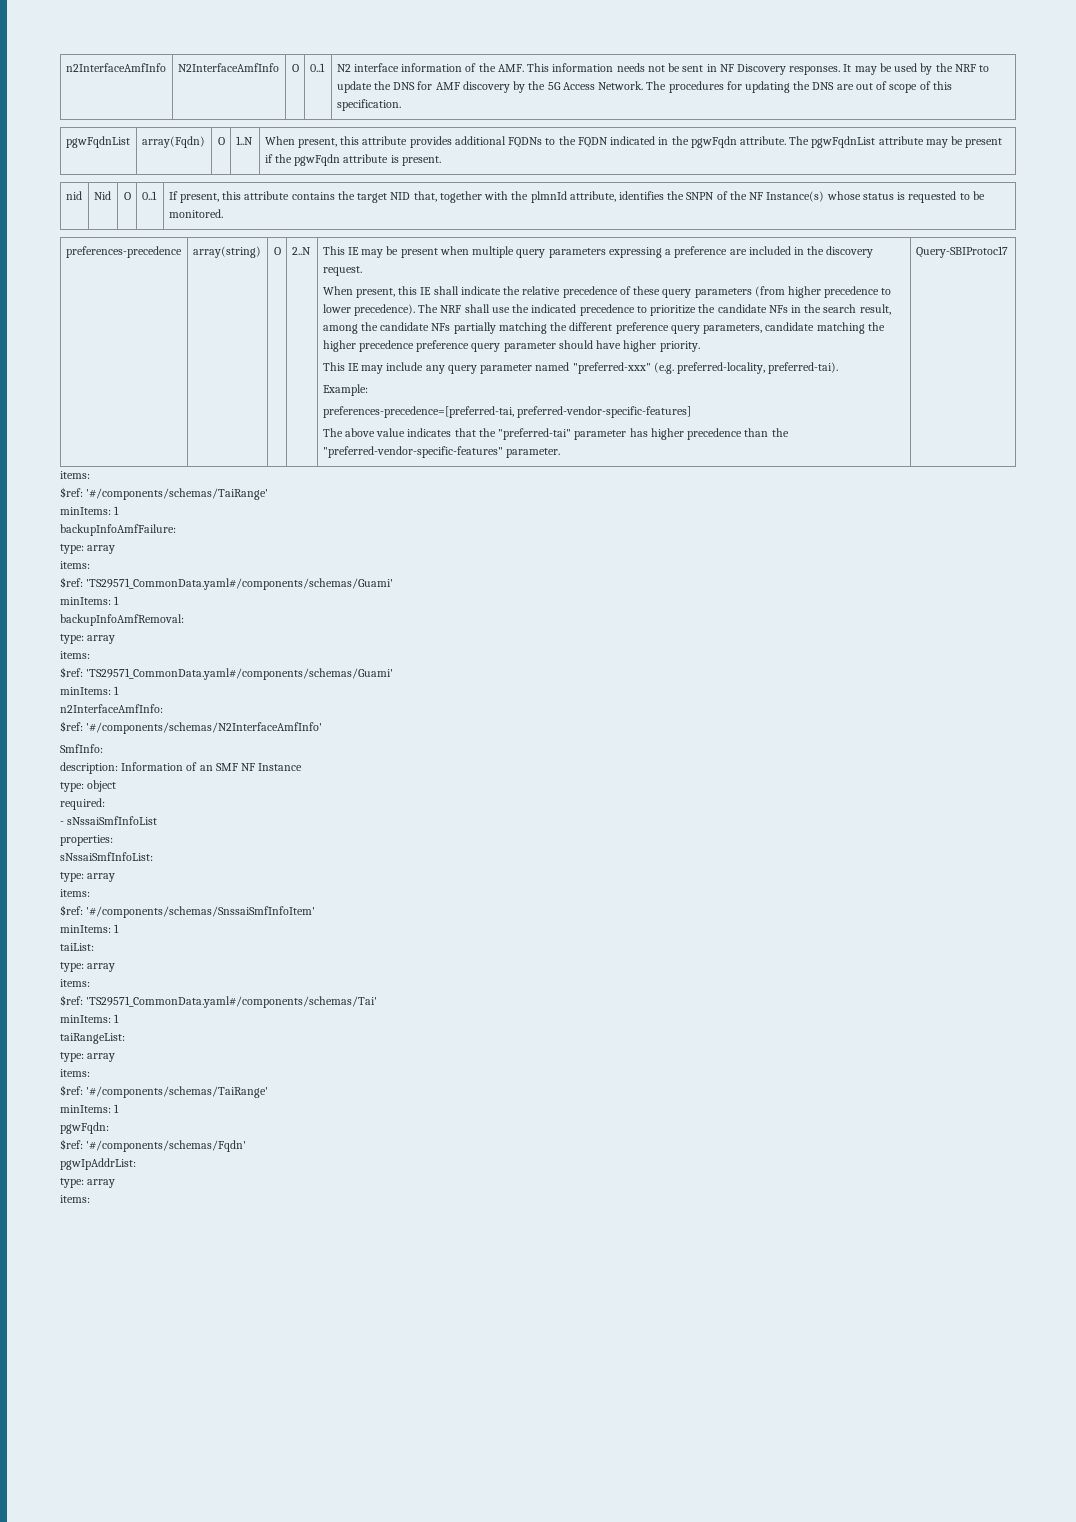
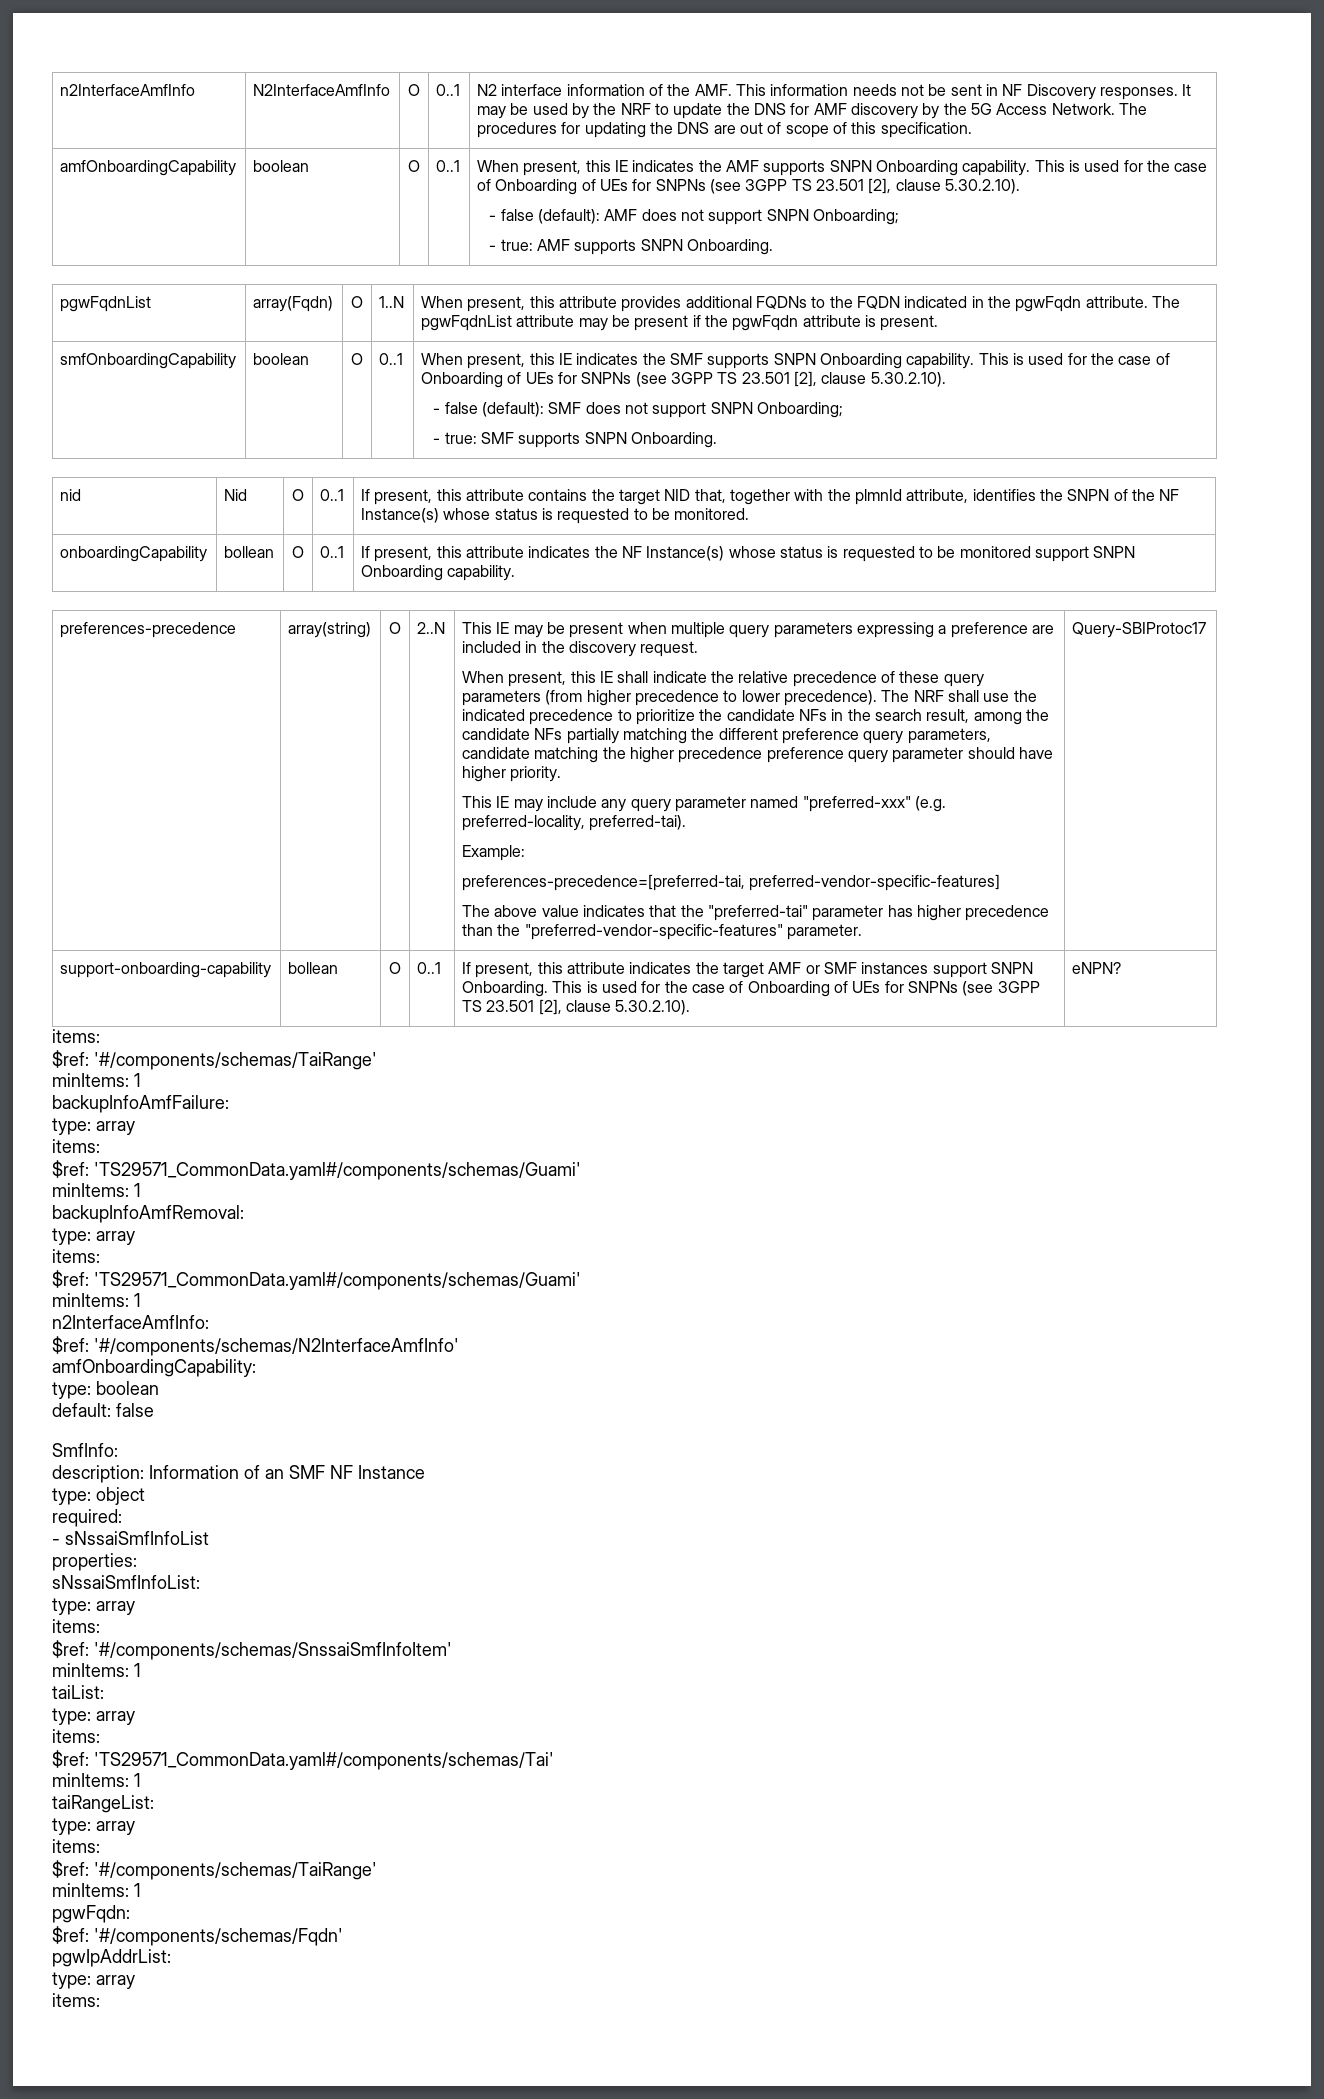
+ amfOnboardingCapability | boolean | O | 0..1 | When present, this IE indicates the AMF supports SNPN Onboarding capability. This is used for the case of Onboarding of UEs for SNPNs (see 3GPP TS 23.501 [2], clause 5.30.2.10).
+ - false (default): AMF does not support SNPN Onboarding;
+ - true: AMF supports SNPN Onboarding.
+ smfOnboardingCapability | boolean | O | 0..1 | When present, this IE indicates the SMF supports SNPN Onboarding capability. This is used for the case of Onboarding of UEs for SNPNs (see 3GPP TS 23.501 [2], clause 5.30.2.10).
+ - false (default): SMF does not support SNPN Onboarding;
+ - true: SMF supports SNPN Onboarding.
+ onboardingCapability | bollean | O | 0..1 | If present, this attribute indicates the NF Instance(s) whose status is requested to be monitored support SNPN Onboarding capability.
+ support-onboarding-capability | bollean | O | 0..1 | If present, this attribute indicates the target AMF or SMF instances support SNPN Onboarding. This is used for the case of Onboarding of UEs for SNPNs (see 3GPP TS 23.501 [2], clause 5.30.2.10). | eNPN?
+ amfOnboardingCapability:
+ type: boolean
+ default: false

